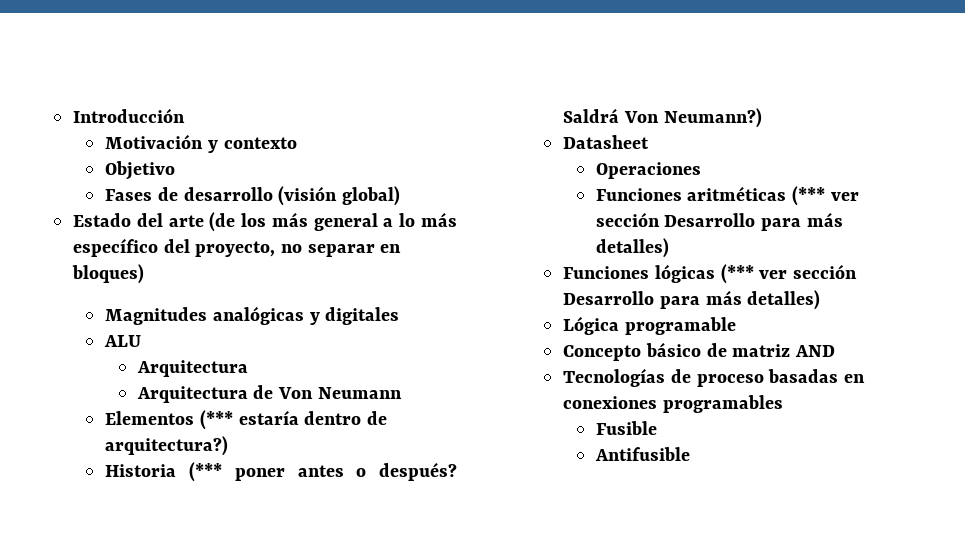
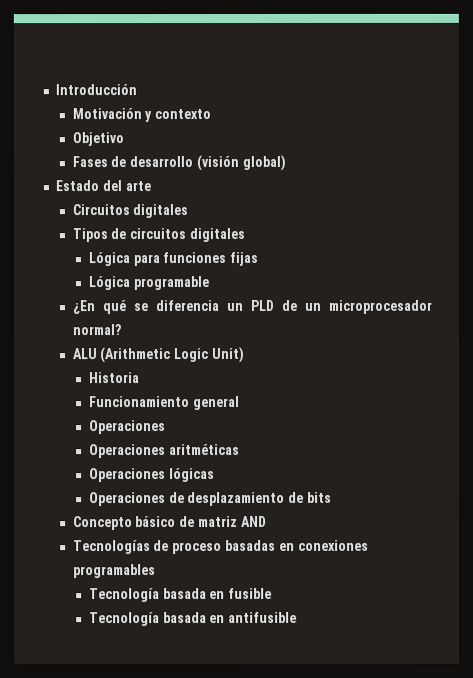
- Estado del arte (de los más general a lo más específico del proyecto, no separar en bloques)
- Magnitudes analógicas y digitales
- ALU
- Arquitectura
- Arquitectura de Von Neumann
- Elementos (*** estaría dentro de arquitectura?)
- Historia (*** poner antes o después? Saldrá Von Neumann?)
- Datasheet
+ Estado del arte
+ Circuitos digitales
+ Tipos de circuitos digitales
+ Lógica para funciones fijas
+ Lógica programable
+ ¿En qué se diferencia un PLD de un microprocesador normal?
+ ALU (Arithmetic Logic Unit)
+ Historia
+ Funcionamiento general
- Funciones aritméticas (*** ver sección Desarrollo para más detalles)
- Funciones lógicas (*** ver sección Desarrollo para más detalles)
- Lógica programable
+ Operaciones aritméticas
+ Operaciones lógicas
+ Operaciones de desplazamiento de bits
- Fusible
- Antifusible
+ Tecnología basada en fusible
+ Tecnología basada en antifusible

